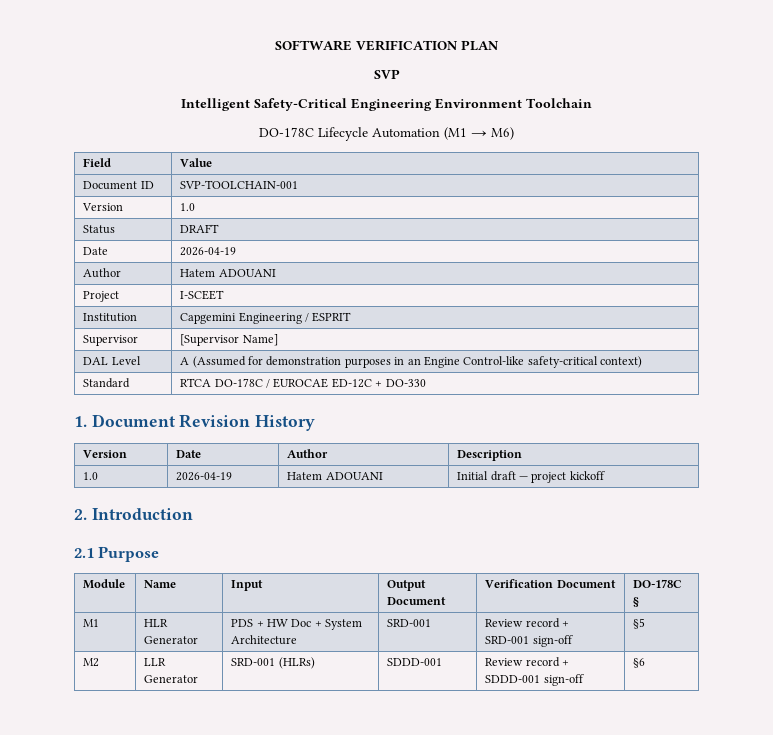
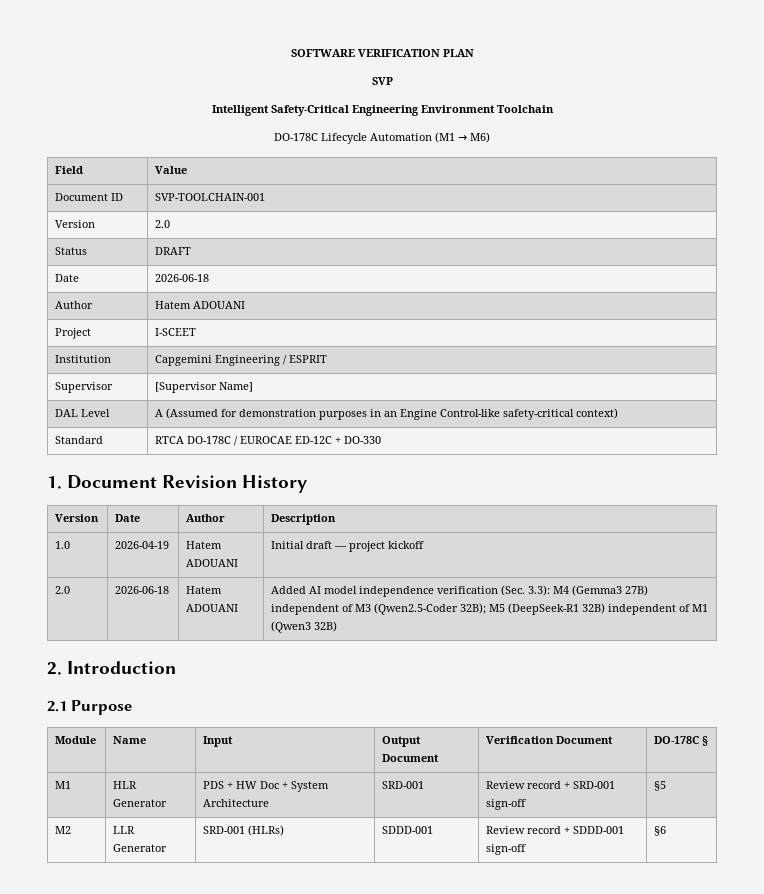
- Version | 1.0
+ Version | 2.0
- Date | 2026-04-19
+ Date | 2026-06-18
+ 2.0 | 2026-06-18 | Hatem ADOUANI | Added AI model independence verification (Sec. 3.3): M4 (Gemma3 27B) independent of M3 (Qwen2.5-Coder 32B); M5 (DeepSeek-R1 32B) independent of M1 (Qwen3 32B)

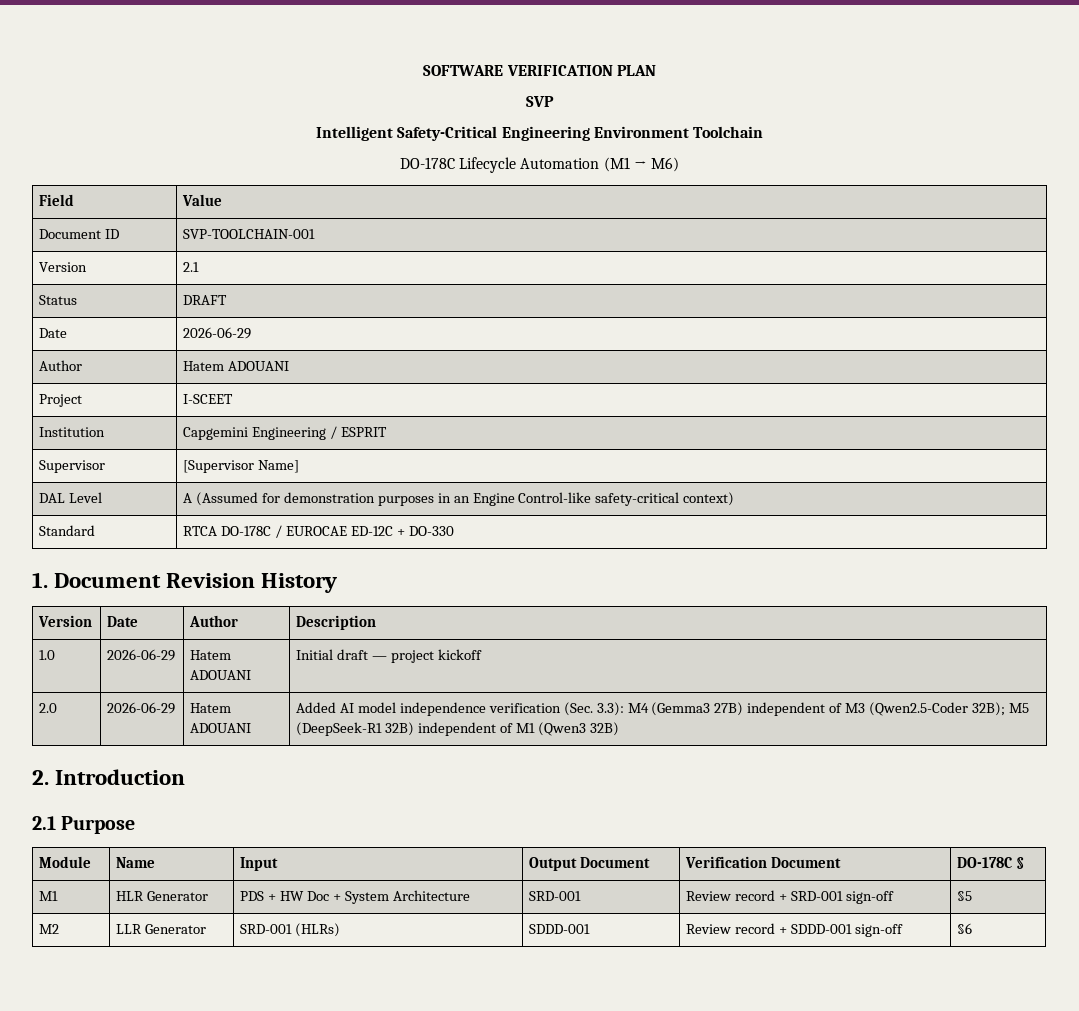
- Version | 2.0
+ Version | 2.1
- Date | 2026-06-18
+ Date | 2026-06-29
- 1.0 | 2026-04-19 | Hatem ADOUANI | Initial draft — project kickoff
+ 1.0 | 2026-06-29 | Hatem ADOUANI | Initial draft — project kickoff
- 2.0 | 2026-06-18 | Hatem ADOUANI | Added AI model independence verification (Sec. 3.3): M4 (Gemma3 27B) independent of M3 (Qwen2.5-Coder 32B); M5 (DeepSeek-R1 32B) independent of M1 (Qwen3 32B)
+ 2.0 | 2026-06-29 | Hatem ADOUANI | Added AI model independence verification (Sec. 3.3): M4 (Gemma3 27B) independent of M3 (Qwen2.5-Coder 32B); M5 (DeepSeek-R1 32B) independent of M1 (Qwen3 32B)

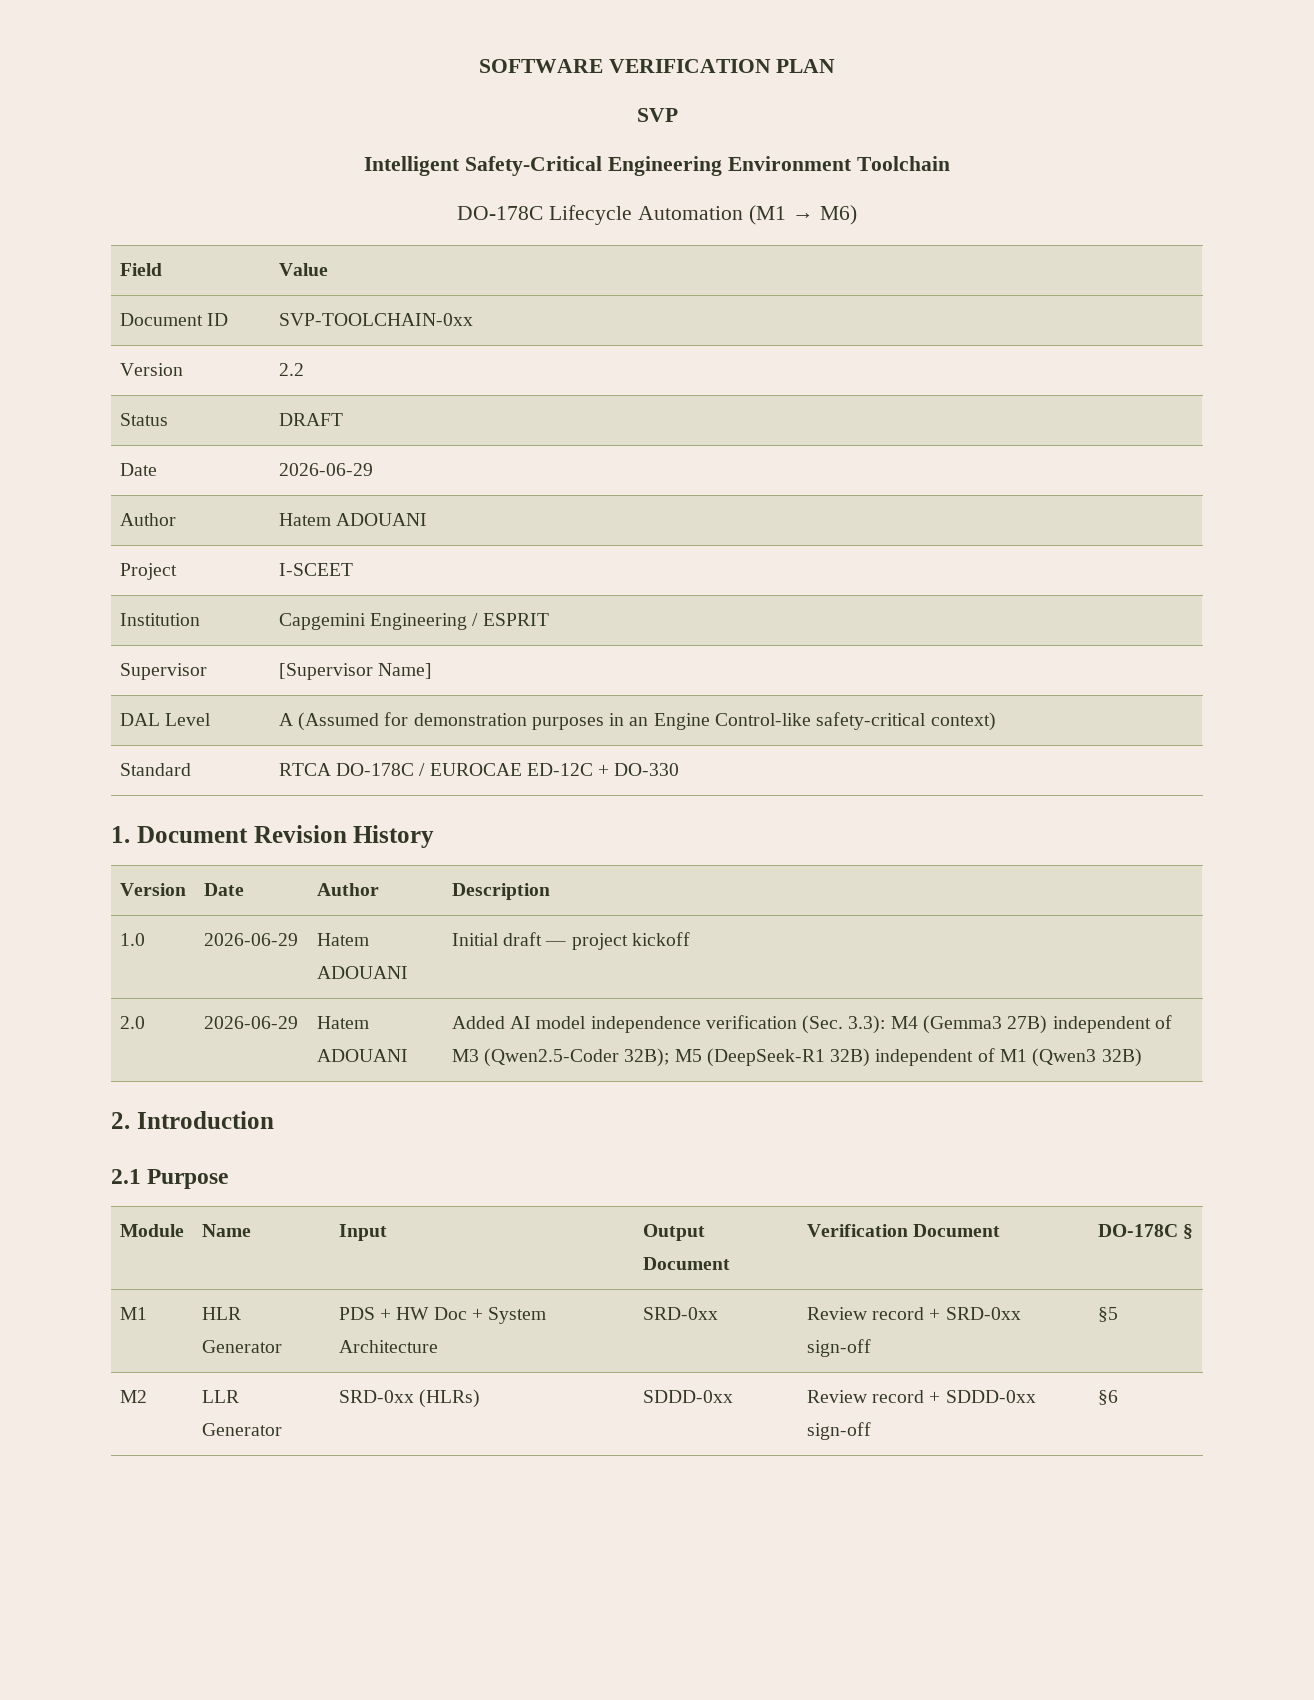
- Document ID | SVP-TOOLCHAIN-001
- Version | 2.1
+ Document ID | SVP-TOOLCHAIN-0xx
+ Version | 2.2
- M1 | HLR Generator | PDS + HW Doc + System Architecture | SRD-001 | Review record + SRD-001 sign-off | §5
+ M1 | HLR Generator | PDS + HW Doc + System Architecture | SRD-0xx | Review record + SRD-0xx sign-off | §5
- M2 | LLR Generator | SRD-001 (HLRs) | SDDD-001 | Review record + SDDD-001 sign-off | §6
+ M2 | LLR Generator | SRD-0xx (HLRs) | SDDD-0xx | Review record + SDDD-0xx sign-off | §6

